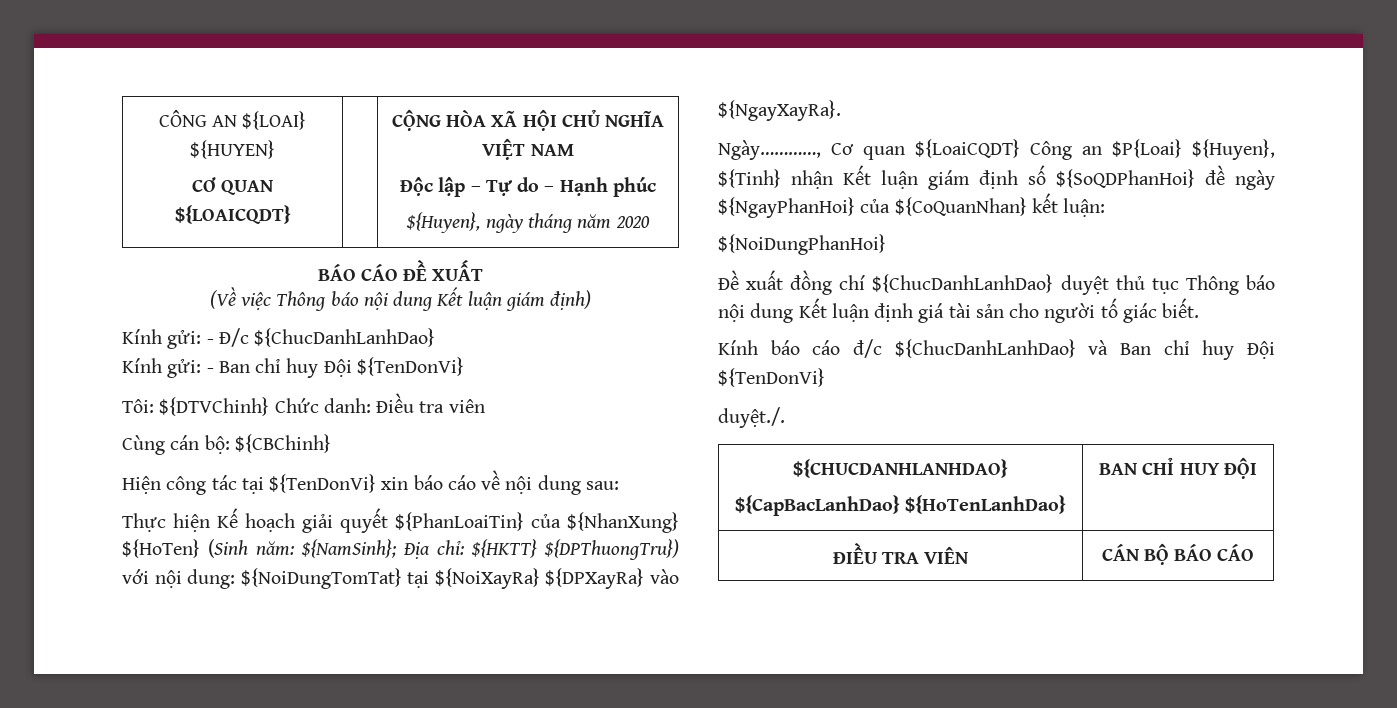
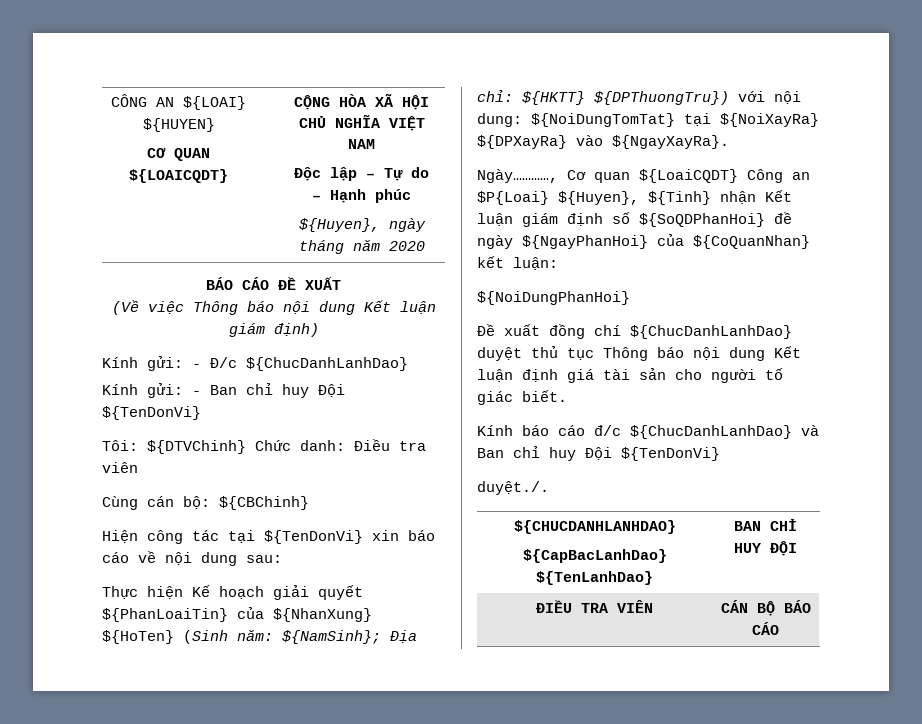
  ${CHUCDANHLANHDAO}
- ${CapBacLanhDao} ${HoTenLanhDao} | BAN CHỈ HUY ĐỘI
+ ${CapBacLanhDao} ${TenLanhDao} | BAN CHỈ HUY ĐỘI

